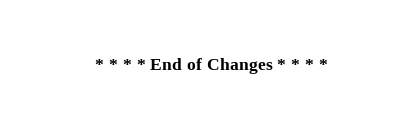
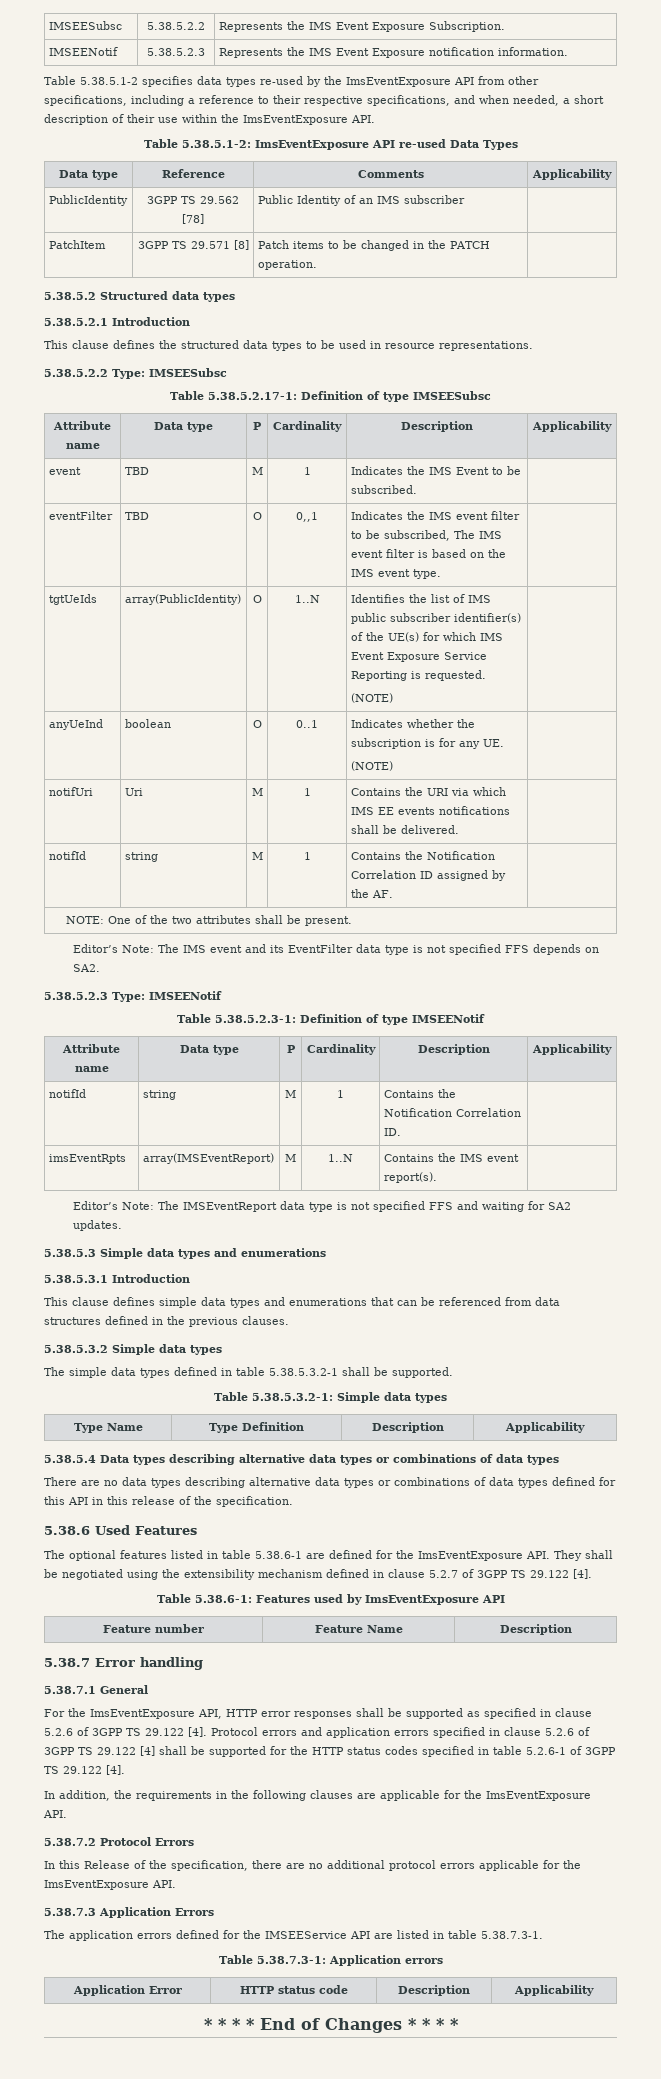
+ IMSEESubsc | 5.38.5.2.2 | Represents the IMS Event Exposure Subscription.
+ IMSEENotif | 5.38.5.2.3 | Represents the IMS Event Exposure notification information.
+ Table 5.38.5.1-2 specifies data types re-used by the ImsEventExposure API from other specifications, including a reference to their respective specifications, and when needed, a short description of their use within the ImsEventExposure API.
+ Table 5.38.5.1-2: ImsEventExposure API re-used Data Types
+ Data type | Reference | Comments | Applicability
+ PublicIdentity | 3GPP TS 29.562 [78] | Public Identity of an IMS subscriber |
+ PatchItem | 3GPP TS 29.571 [8] | Patch items to be changed in the PATCH operation. |
+ 5.38.5.2 Structured data types
+ 5.38.5.2.1 Introduction
+ This clause defines the structured data types to be used in resource representations.
+ 5.38.5.2.2 Type: IMSEESubsc
+ Table 5.38.5.2.17-1: Definition of type IMSEESubsc
+ Attribute name | Data type | P | Cardinality | Description | Applicability
+ event | TBD | M | 1 | Indicates the IMS Event to be subscribed. |
+ eventFilter | TBD | O | 0,,1 | Indicates the IMS event filter to be subscribed, The IMS event filter is based on the IMS event type. |
+ tgtUeIds | array(PublicIdentity) | O | 1..N | Identifies the list of IMS public subscriber identifier(s) of the UE(s) for which IMS Event Exposure Service Reporting is requested.
+ (NOTE) |
+ anyUeInd | boolean | O | 0..1 | Indicates whether the subscription is for any UE.
+ (NOTE) |
+ notifUri | Uri | M | 1 | Contains the URI via which IMS EE events notifications shall be delivered. |
+ notifId | string | M | 1 | Contains the Notification Correlation ID assigned by the AF. |
+ NOTE: One of the two attributes shall be present.
+ Editor’s Note: The IMS event and its EventFilter data type is not specified FFS depends on SA2.
+ 5.38.5.2.3 Type: IMSEENotif
+ Table 5.38.5.2.3-1: Definition of type IMSEENotif
+ Attribute name | Data type | P | Cardinality | Description | Applicability
+ notifId | string | M | 1 | Contains the Notification Correlation ID. |
+ imsEventRpts | array(IMSEventReport) | M | 1..N | Contains the IMS event report(s). |
+ Editor’s Note: The IMSEventReport data type is not specified FFS and waiting for SA2 updates.
+ 5.38.5.3 Simple data types and enumerations
+ 5.38.5.3.1 Introduction
+ This clause defines simple data types and enumerations that can be referenced from data structures defined in the previous clauses.
+ 5.38.5.3.2 Simple data types
+ The simple data types defined in table 5.38.5.3.2-1 shall be supported.
+ Table 5.38.5.3.2-1: Simple data types
+ Type Name | Type Definition | Description | Applicability
+ 5.38.5.4 Data types describing alternative data types or combinations of data types
+ There are no data types describing alternative data types or combinations of data types defined for this API in this release of the specification.
+ 5.38.6 Used Features
+ The optional features listed in table 5.38.6-1 are defined for the ImsEventExposure API. They shall be negotiated using the extensibility mechanism defined in clause 5.2.7 of 3GPP TS 29.122 [4].
+ Table 5.38.6-1: Features used by ImsEventExposure API
+ Feature number | Feature Name | Description
+ 5.38.7 Error handling
+ 5.38.7.1 General
+ For the ImsEventExposure API, HTTP error responses shall be supported as specified in clause 5.2.6 of 3GPP TS 29.122 [4]. Protocol errors and application errors specified in clause 5.2.6 of 3GPP TS 29.122 [4] shall be supported for the HTTP status codes specified in table 5.2.6-1 of 3GPP TS 29.122 [4].
+ In addition, the requirements in the following clauses are applicable for the ImsEventExposure API.
+ 5.38.7.2 Protocol Errors
+ In this Release of the specification, there are no additional protocol errors applicable for the ImsEventExposure API.
+ 5.38.7.3 Application Errors
+ The application errors defined for the IMSEEService API are listed in table 5.38.7.3-1.
+ Table 5.38.7.3-1: Application errors
+ Application Error | HTTP status code | Description | Applicability

